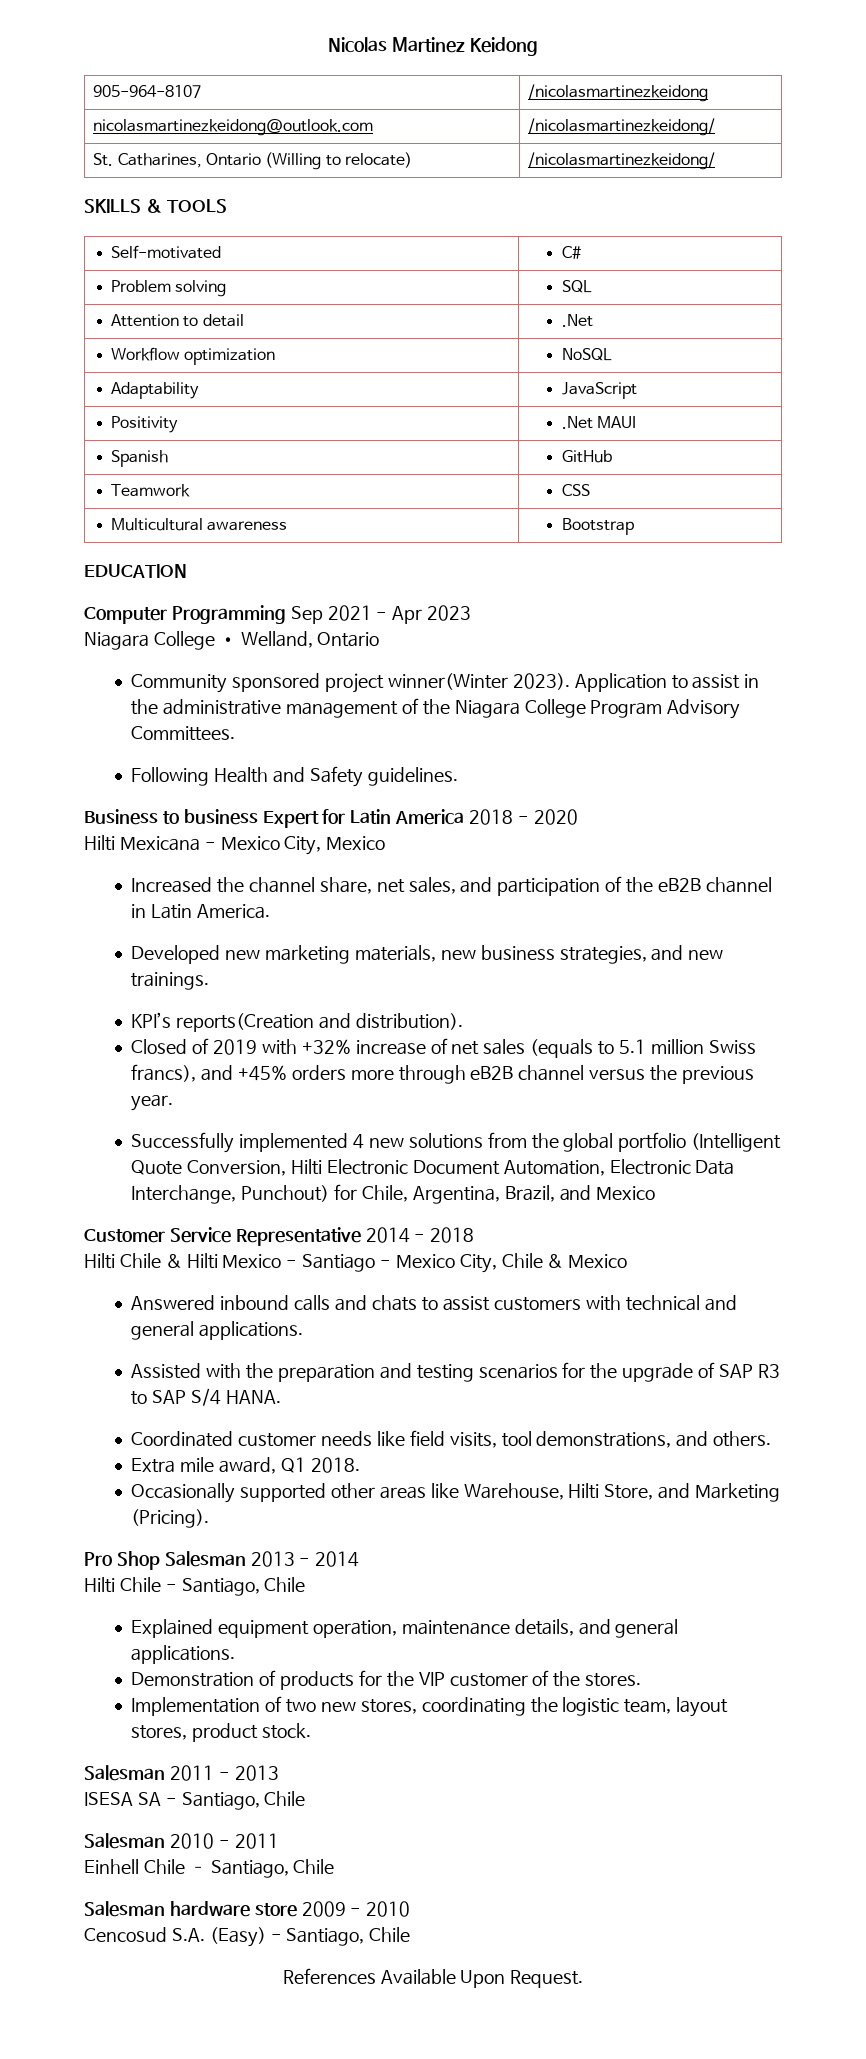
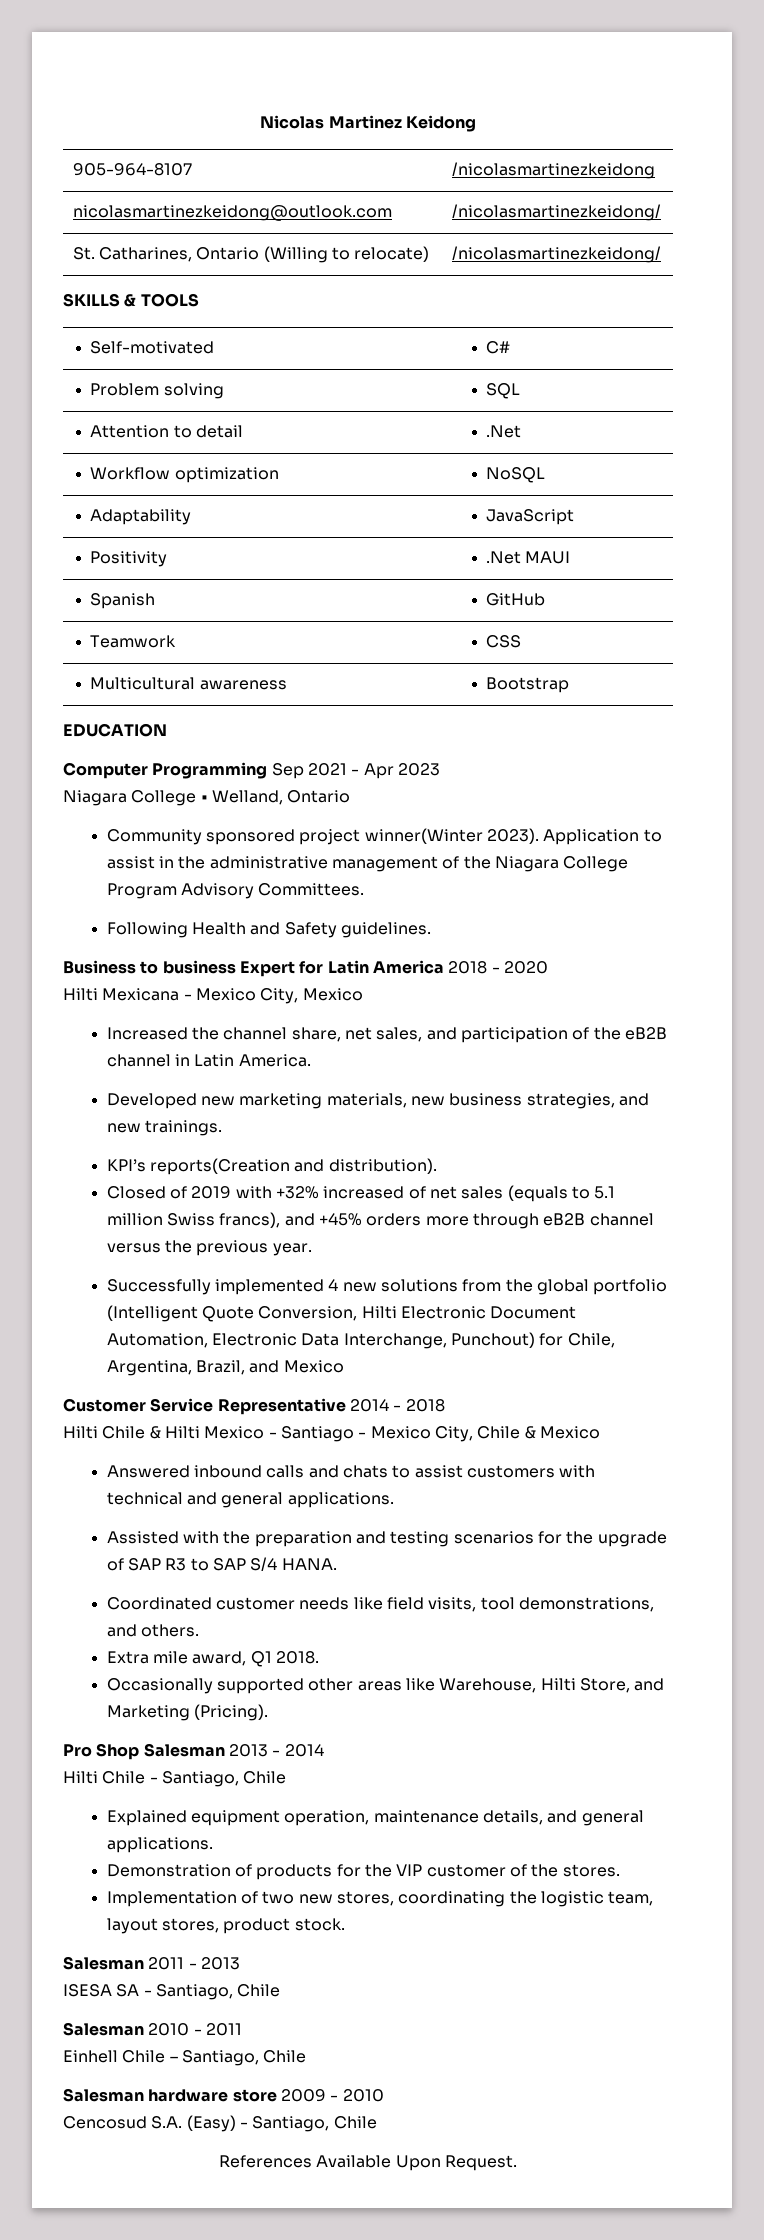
- Closed of 2019 with +32% increase of net sales (equals to 5.1 million Swiss francs), and +45% orders more through eB2B channel versus the previous year.
+ Closed of 2019 with +32% increased of net sales (equals to 5.1 million Swiss francs), and +45% orders more through eB2B channel versus the previous year.

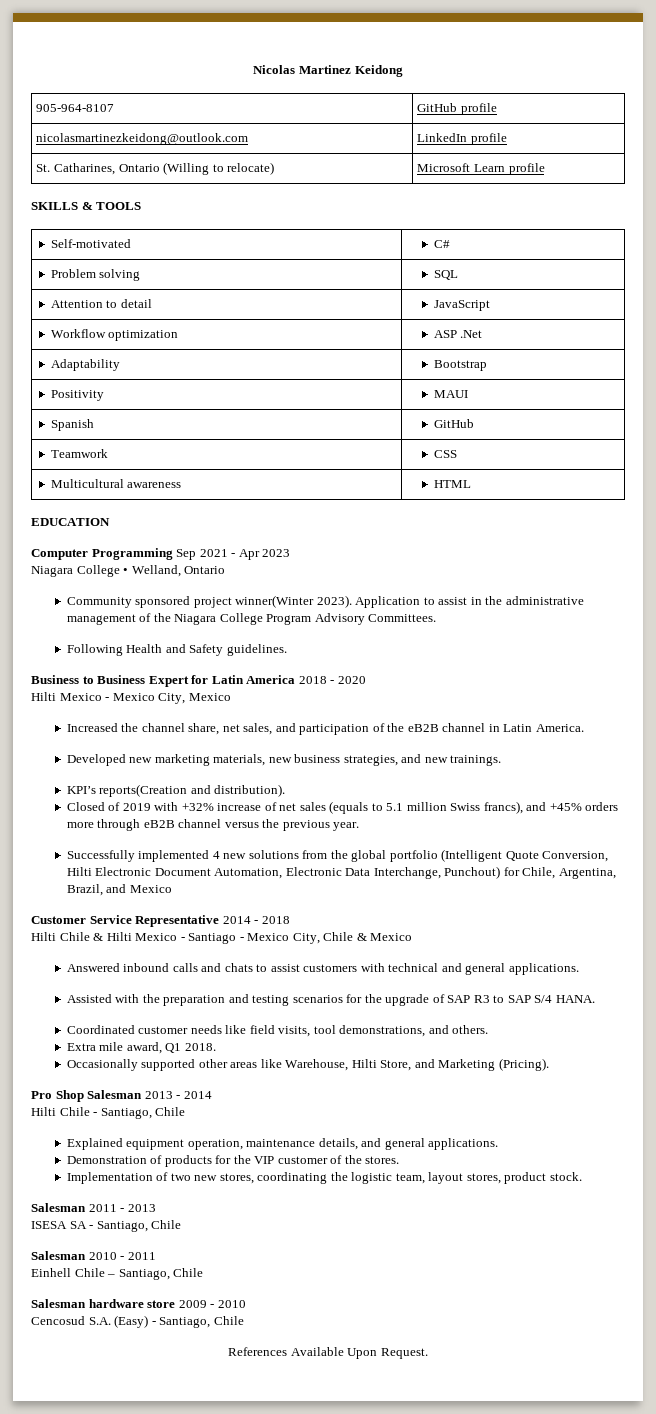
- 905-964-8107 | /nicolasmartinezkeidong
+ 905-964-8107 | GitHub profile
- nicolasmartinezkeidong@outlook.com | /nicolasmartinezkeidong/
+ nicolasmartinezkeidong@outlook.com | LinkedIn profile
- St. Catharines, Ontario (Willing to relocate) | /nicolasmartinezkeidong/
+ St. Catharines, Ontario (Willing to relocate) | Microsoft Learn profile
- Attention to detail | .Net
+ Attention to detail | JavaScript
- Workflow optimization | NoSQL
+ Workflow optimization | ASP .Net
- Adaptability | JavaScript
+ Adaptability | Bootstrap
- Positivity | .Net MAUI
+ Positivity | MAUI
- Multicultural awareness | Bootstrap
+ Multicultural awareness | HTML
- Business to business Expert for Latin America 2018 - 2020
+ Business to Business Expert for Latin America 2018 - 2020
- Hilti Mexicana - Mexico City, Mexico
+ Hilti Mexico - Mexico City, Mexico
- Closed of 2019 with +32% increased of net sales (equals to 5.1 million Swiss francs), and +45% orders more through eB2B channel versus the previous year.
+ Closed of 2019 with +32% increase of net sales (equals to 5.1 million Swiss francs), and +45% orders more through eB2B channel versus the previous year.

